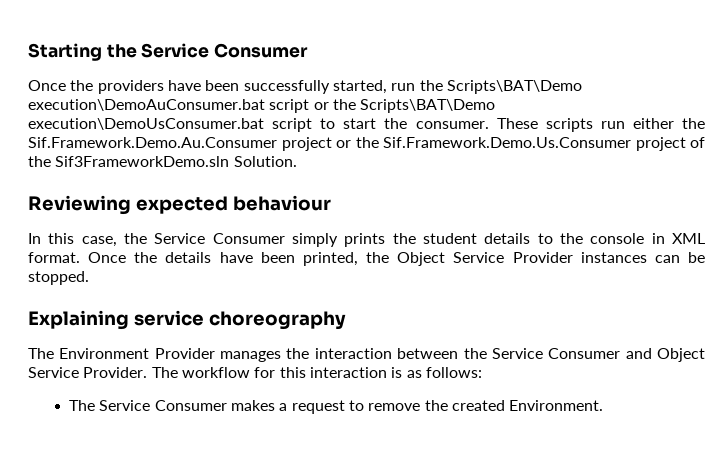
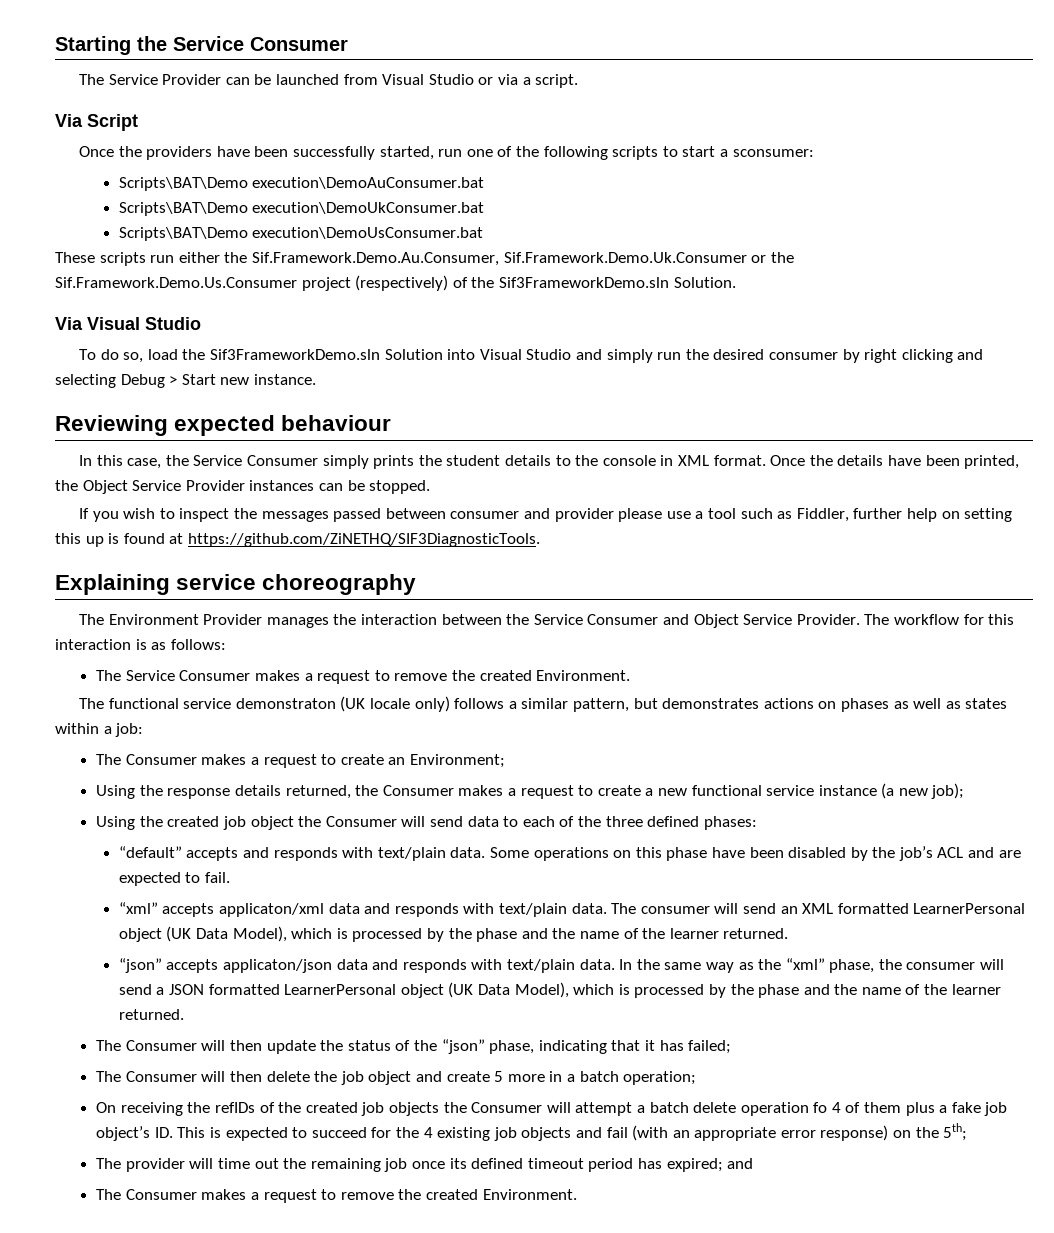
+ The Service Provider can be launched from Visual Studio or via a script.
+ Via Script
- Once the providers have been successfully started, run the Scripts\BAT\Demo execution\DemoAuConsumer.bat script or the Scripts\BAT\Demo execution\DemoUsConsumer.bat script to start the consumer. These scripts run either the Sif.Framework.Demo.Au.Consumer project or the Sif.Framework.Demo.Us.Consumer project of the Sif3FrameworkDemo.sln Solution.
+ Once the providers have been successfully started, run one of the following scripts to start a sconsumer:
+ Scripts\BAT\Demo execution\DemoAuConsumer.bat
+ Scripts\BAT\Demo execution\DemoUkConsumer.bat
+ Scripts\BAT\Demo execution\DemoUsConsumer.bat
+ These scripts run either the Sif.Framework.Demo.Au.Consumer, Sif.Framework.Demo.Uk.Consumer or the Sif.Framework.Demo.Us.Consumer project (respectively) of the Sif3FrameworkDemo.sln Solution.
+ Via Visual Studio
+ To do so, load the Sif3FrameworkDemo.sln Solution into Visual Studio and simply run the desired consumer by right clicking and selecting Debug > Start new instance.
+ If you wish to inspect the messages passed between consumer and provider please use a tool such as Fiddler, further help on setting this up is found at https://github.com/ZiNETHQ/SIF3DiagnosticTools.
+ The functional service demonstraton (UK locale only) follows a similar pattern, but demonstrates actions on phases as well as states within a job:
+ The Consumer makes a request to create an Environment;
+ Using the response details returned, the Consumer makes a request to create a new functional service instance (a new job);
+ Using the created job object the Consumer will send data to each of the three defined phases:
+ “default” accepts and responds with text/plain data. Some operations on this phase have been disabled by the job’s ACL and are expected to fail.
+ “xml” accepts applicaton/xml data and responds with text/plain data. The consumer will send an XML formatted LearnerPersonal object (UK Data Model), which is processed by the phase and the name of the learner returned.
+ “json” accepts applicaton/json data and responds with text/plain data. In the same way as the “xml” phase, the consumer will send a JSON formatted LearnerPersonal object (UK Data Model), which is processed by the phase and the name of the learner returned.
+ The Consumer will then update the status of the “json” phase, indicating that it has failed;
+ The Consumer will then delete the job object and create 5 more in a batch operation;
+ On receiving the refIDs of the created job objects the Consumer will attempt a batch delete operation fo 4 of them plus a fake job object’s ID. This is expected to succeed for the 4 existing job objects and fail (with an appropriate error response) on the 5th;
+ The provider will time out the remaining job once its defined timeout period has expired; and
+ The Consumer makes a request to remove the created Environment.

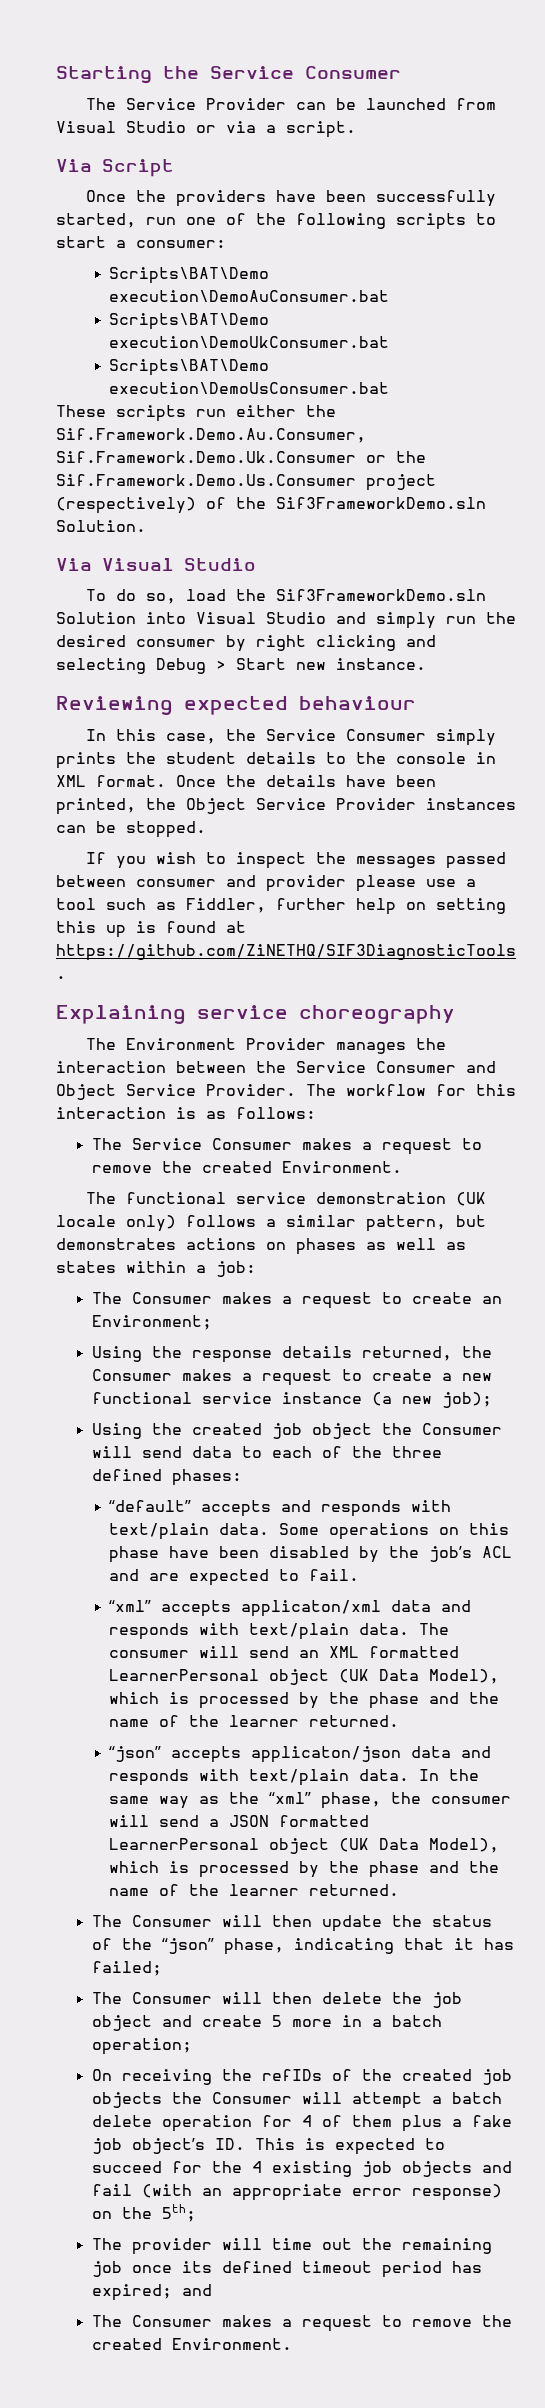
- Once the providers have been successfully started, run one of the following scripts to start a sconsumer:
+ Once the providers have been successfully started, run one of the following scripts to start a consumer:
- The functional service demonstraton (UK locale only) follows a similar pattern, but demonstrates actions on phases as well as states within a job:
+ The functional service demonstration (UK locale only) follows a similar pattern, but demonstrates actions on phases as well as states within a job:
- On receiving the refIDs of the created job objects the Consumer will attempt a batch delete operation fo 4 of them plus a fake job object’s ID. This is expected to succeed for the 4 existing job objects and fail (with an appropriate error response) on the 5th;
+ On receiving the refIDs of the created job objects the Consumer will attempt a batch delete operation for 4 of them plus a fake job object’s ID. This is expected to succeed for the 4 existing job objects and fail (with an appropriate error response) on the 5th;

